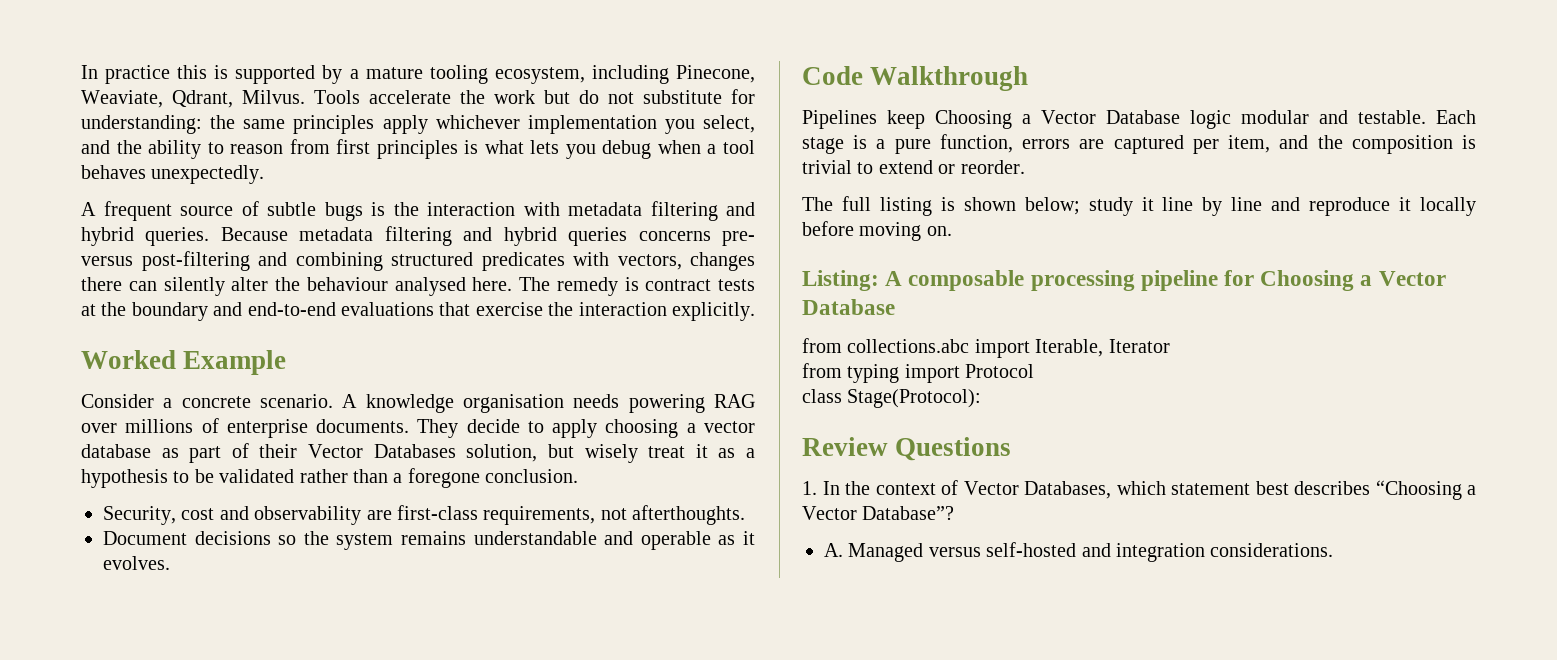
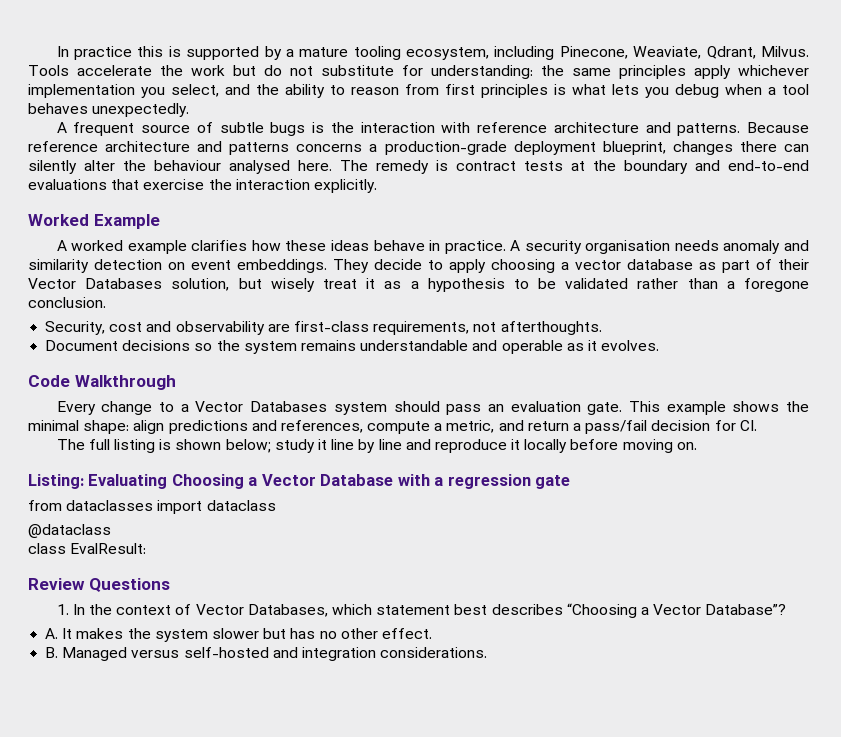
- A frequent source of subtle bugs is the interaction with metadata filtering and hybrid queries. Because metadata filtering and hybrid queries concerns pre- versus post-filtering and combining structured predicates with vectors, changes there can silently alter the behaviour analysed here.
+ A frequent source of subtle bugs is the interaction with reference architecture and patterns. Because reference architecture and patterns concerns a production-grade deployment blueprint, changes there can silently alter the behaviour analysed here.
- Consider a concrete scenario. A knowledge organisation needs powering RAG over millions of enterprise documents.
+ A worked example clarifies how these ideas behave in practice. A security organisation needs anomaly and similarity detection on event embeddings.
- Pipelines keep Choosing a Vector Database logic modular and testable. Each stage is a pure function, errors are captured per item, and the composition is trivial to extend or reorder.
+ Every change to a Vector Databases system should pass an evaluation gate. This example shows the minimal shape: align predictions and references, compute a metric, and return a pass/fail decision for CI.
- Listing: A composable processing pipeline for Choosing a Vector Database
- from collections.abc import Iterable, Iterator
- from typing import Protocol
+ Listing: Evaluating Choosing a Vector Database with a regression gate
+ from dataclasses import dataclass
+ @dataclass
- class Stage(Protocol):
+ class EvalResult:
- A. Managed versus self-hosted and integration considerations.
+ A. It makes the system slower but has no other effect.
+ B. Managed versus self-hosted and integration considerations.

